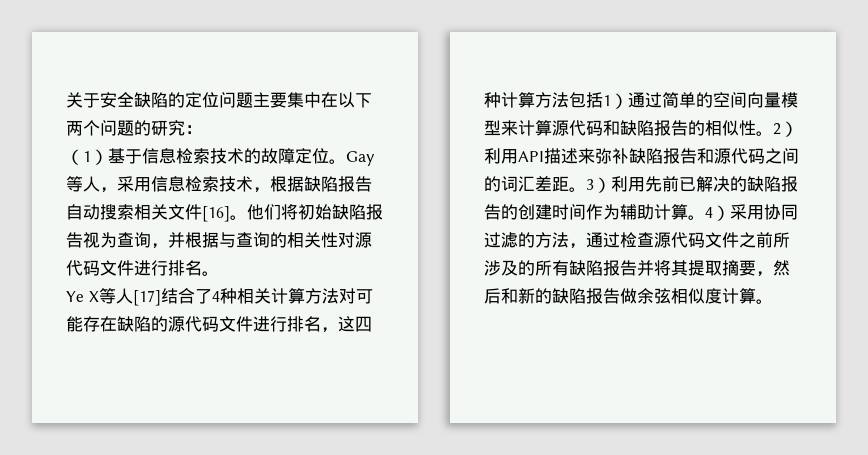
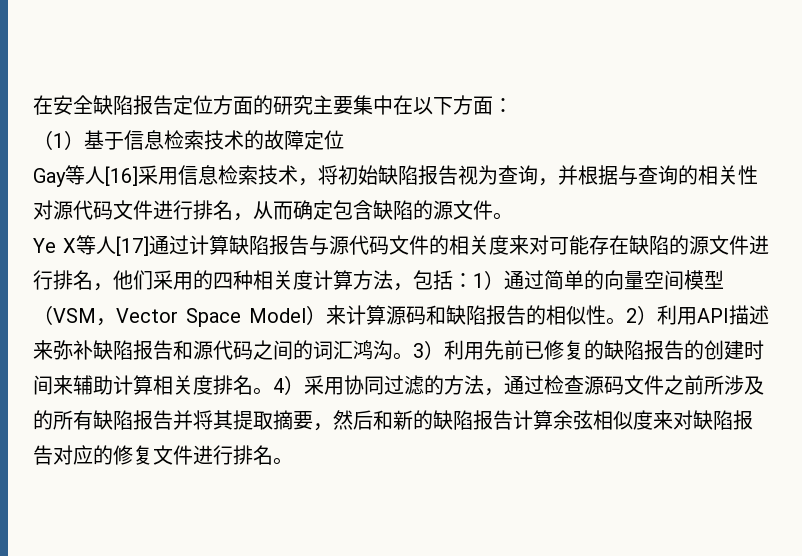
- 关于安全缺陷的定位问题主要集中在以下两个问题的研究：
+ 在安全缺陷报告定位方面的研究主要集中在以下方面：
- （1）基于信息检索技术的故障定位。Gay等人，采用信息检索技术，根据缺陷报告自动搜索相关文件[16]。他们将初始缺陷报告视为查询，并根据与查询的相关性对源代码文件进行排名。
+ （1）基于信息检索技术的故障定位
+ Gay等人[16]采用信息检索技术，将初始缺陷报告视为查询，并根据与查询的相关性对源代码文件进行排名，从而确定包含缺陷的源文件。
- Ye X等人[17]结合了4种相关计算方法对可能存在缺陷的源代码文件进行排名，这四种计算方法包括1）通过简单的空间向量模型来计算源代码和缺陷报告的相似性。
+ Ye X等人[17]通过计算缺陷报告与源代码文件的相关度来对可能存在缺陷的源文件进行排名，他们采用的四种相关度计算方法，包括：1）通过简单的向量空间模型（VSM，Vector Space Model）来计算源码和缺陷报告的相似性。
- 2）利用API描述来弥补缺陷报告和源代码之间的词汇差距。
+ 2）利用API描述来弥补缺陷报告和源代码之间的词汇鸿沟。
- 3）利用先前已解决的缺陷报告的创建时间作为辅助计算。
+ 3）利用先前已修复的缺陷报告的创建时间来辅助计算相关度排名。
- 4）采用协同过滤的方法，通过检查源代码文件之前所涉及的所有缺陷报告并将其提取摘要，然后和新的缺陷报告做余弦相似度计算。
+ 4）采用协同过滤的方法，通过检查源码文件之前所涉及的所有缺陷报告并将其提取摘要，然后和新的缺陷报告计算余弦相似度来对缺陷报告对应的修复文件进行排名。

